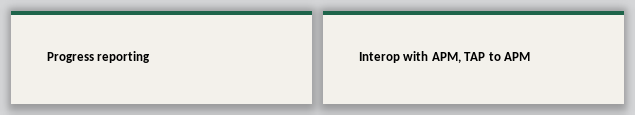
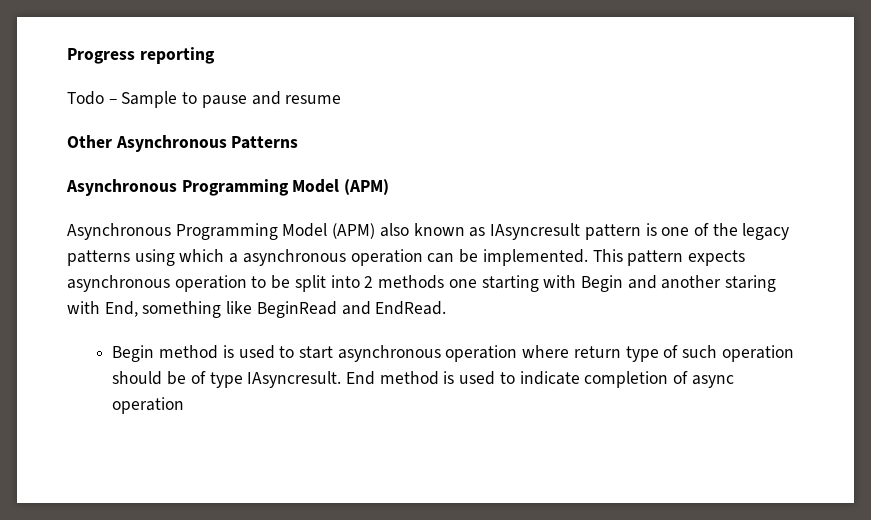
- Interop with APM, TAP to APM
+ Todo – Sample to pause and resume
+ Other Asynchronous Patterns
+ Asynchronous Programming Model (APM)
+ Asynchronous Programming Model (APM) also known as IAsyncresult pattern is one of the legacy patterns using which a asynchronous operation can be implemented. This pattern expects asynchronous operation to be split into 2 methods one starting with Begin and another staring with End, something like BeginRead and EndRead.
+ Begin method is used to start asynchronous operation where return type of such operation should be of type IAsyncresult. End method is used to indicate completion of async operation

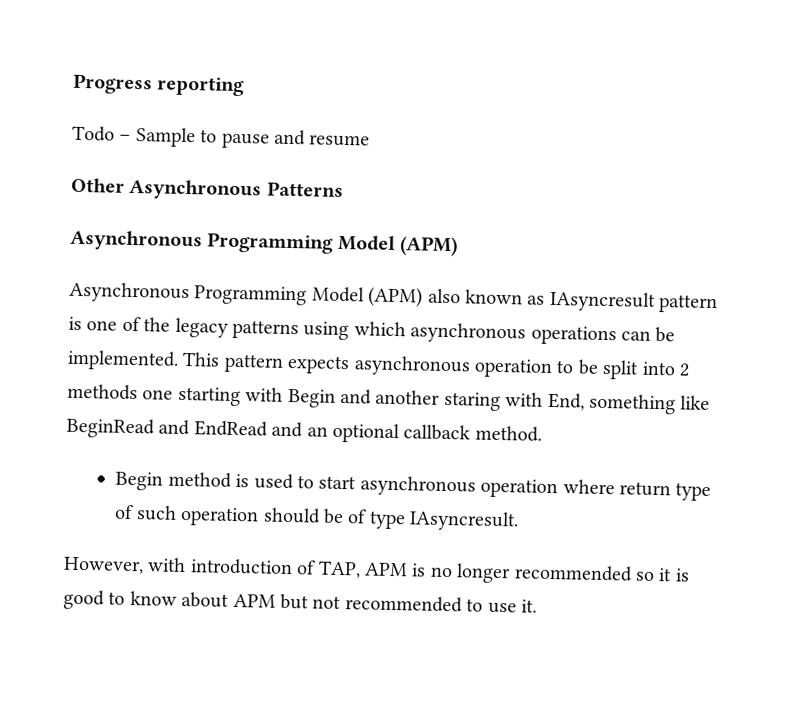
- Asynchronous Programming Model (APM) also known as IAsyncresult pattern is one of the legacy patterns using which a asynchronous operation can be implemented.
+ Asynchronous Programming Model (APM) also known as IAsyncresult pattern is one of the legacy patterns using which asynchronous operations can be implemented.
- This pattern expects asynchronous operation to be split into 2 methods one starting with Begin and another staring with End, something like BeginRead and EndRead.
+ This pattern expects asynchronous operation to be split into 2 methods one starting with Begin and another staring with End, something like BeginRead and EndRead and an optional callback method.
- Begin method is used to start asynchronous operation where return type of such operation should be of type IAsyncresult. End method is used to indicate completion of async operation
+ Begin method is used to start asynchronous operation where return type of such operation should be of type IAsyncresult.
+ However, with introduction of TAP, APM is no longer recommended so it is good to know about APM but not recommended to use it.

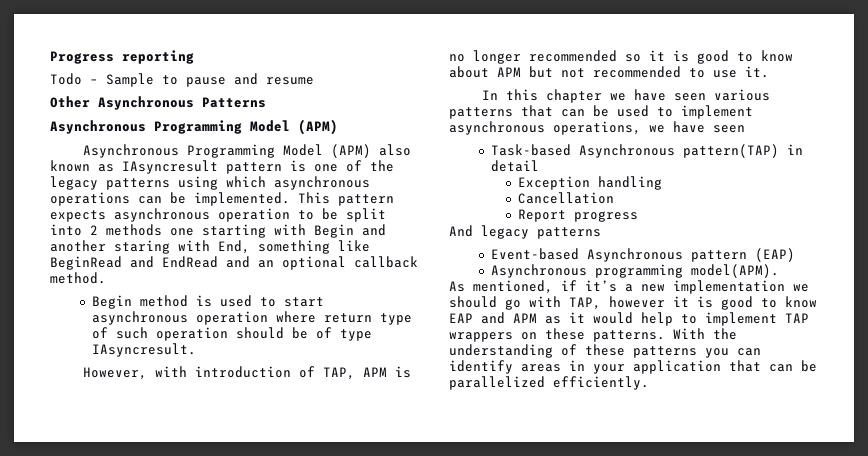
+ In this chapter we have seen various patterns that can be used to implement asynchronous operations, we have seen
+ Task-based Asynchronous pattern(TAP) in detail
+ Exception handling
+ Cancellation
+ Report progress
+ And legacy patterns
+ Event-based Asynchronous pattern (EAP)
+ Asynchronous programming model(APM).
+ As mentioned, if it’s a new implementation we should go with TAP, however it is good to know EAP and APM as it would help to implement TAP wrappers on these patterns. With the understanding of these patterns you can identify areas in your application that can be parallelized efficiently.

